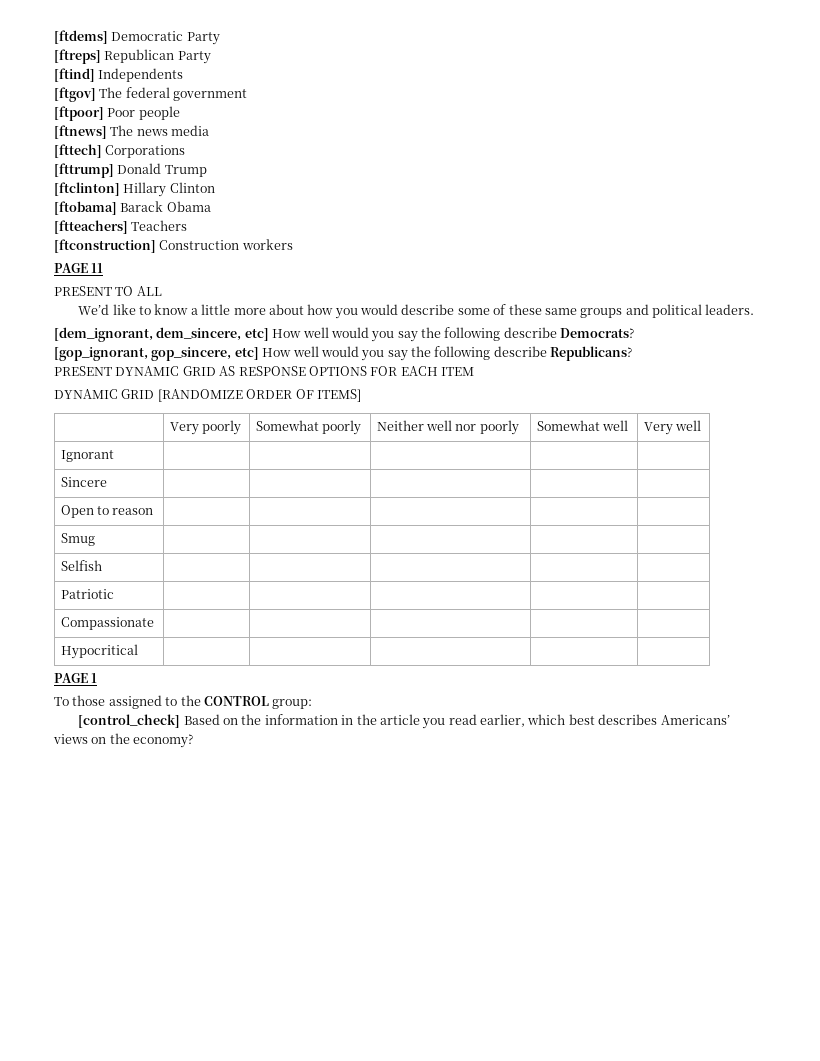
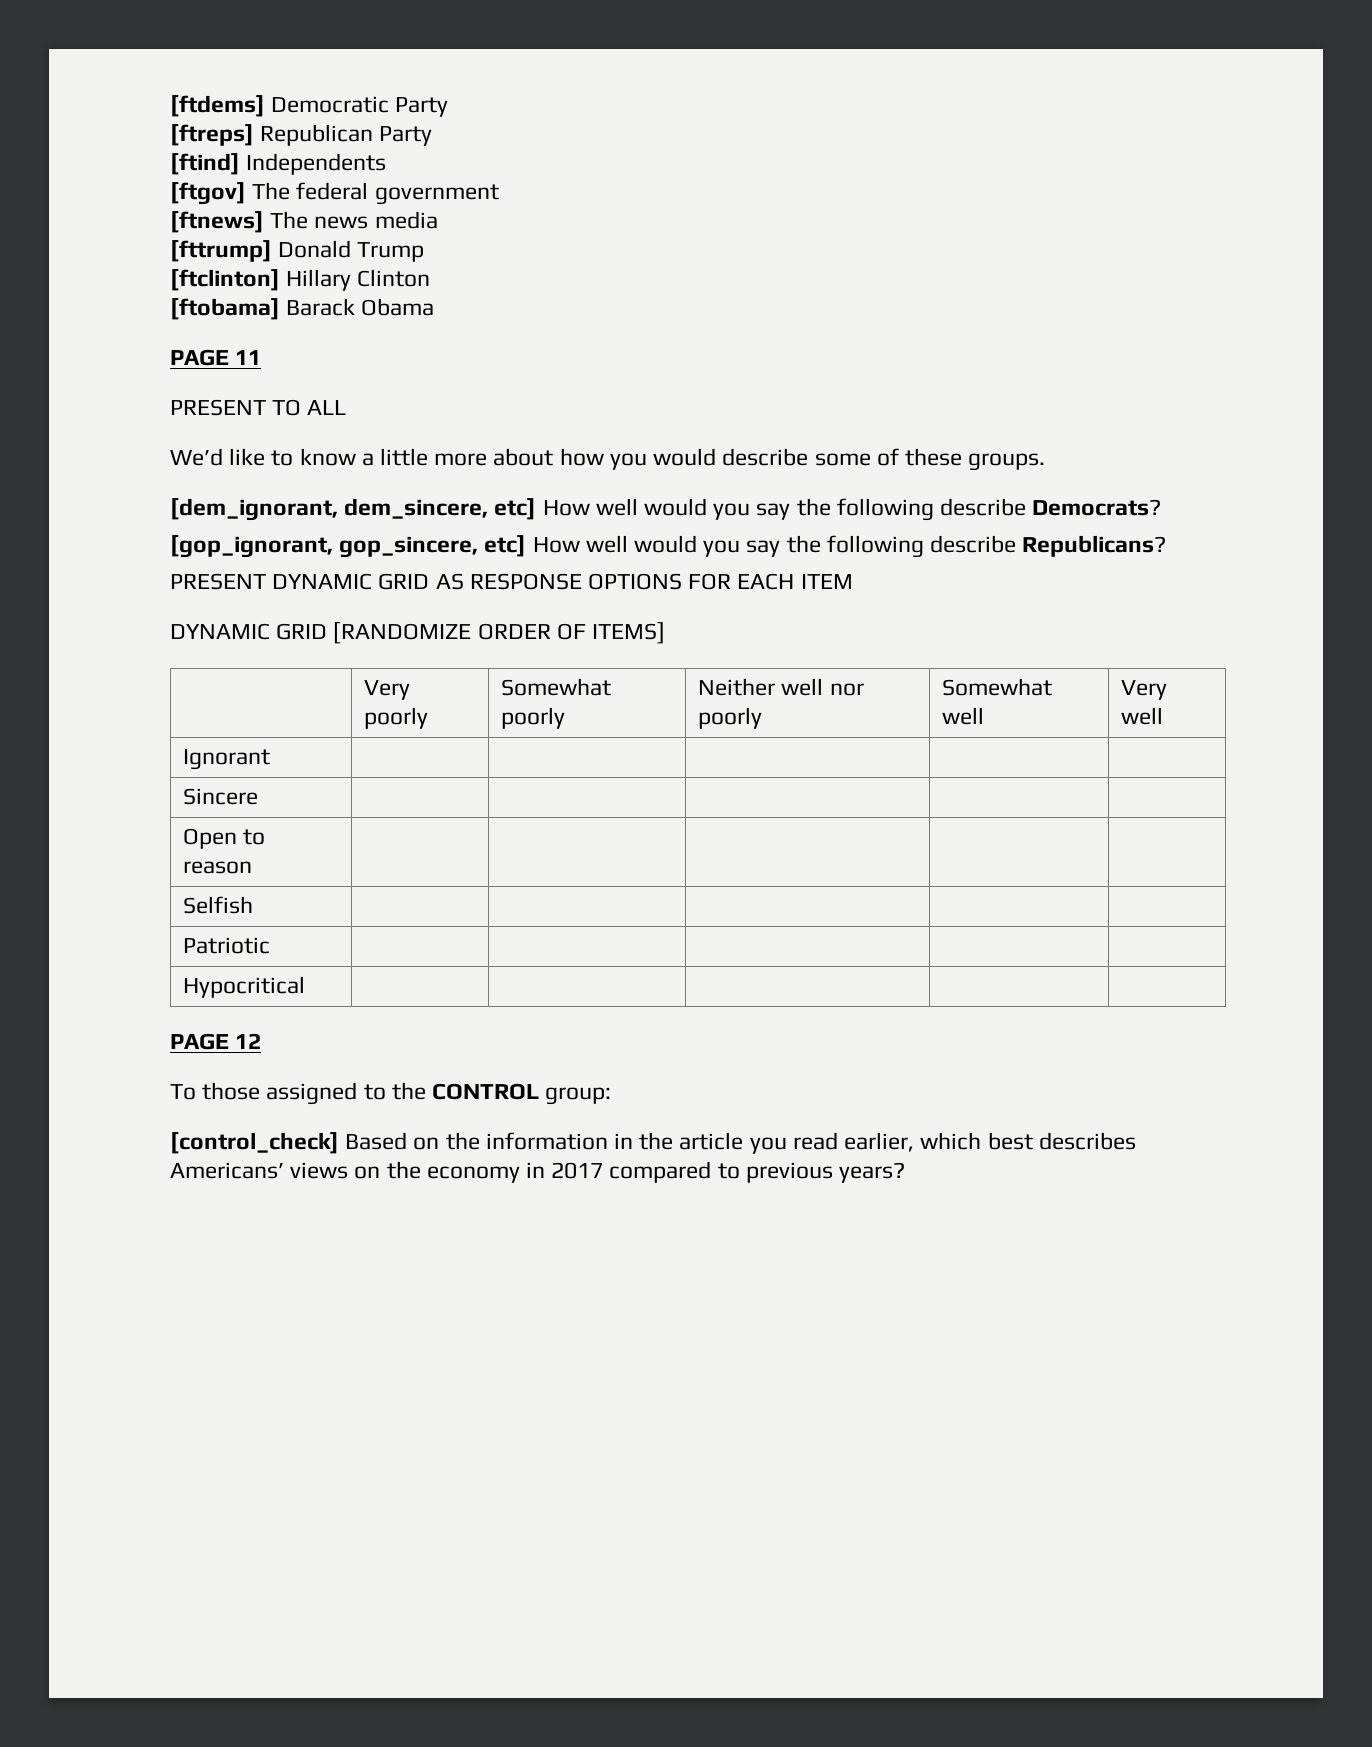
- [ftpoor] Poor people
- [fttech] Corporations
- [ftteachers] Teachers
- [ftconstruction] Construction workers
- We’d like to know a little more about how you would describe some of these same groups and political leaders.
+ We’d like to know a little more about how you would describe some of these groups.
- Smug | | | | |
- Compassionate | | | | |
- PAGE 1
+ PAGE 12
- [control_check] Based on the information in the article you read earlier, which best describes Americans’ views on the economy?
+ [control_check] Based on the information in the article you read earlier, which best describes Americans’ views on the economy in 2017 compared to previous years?

